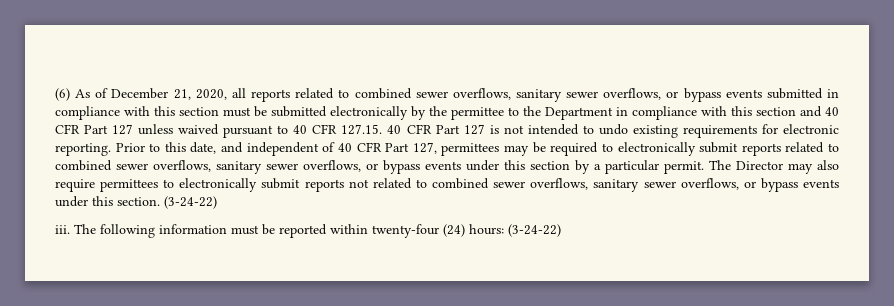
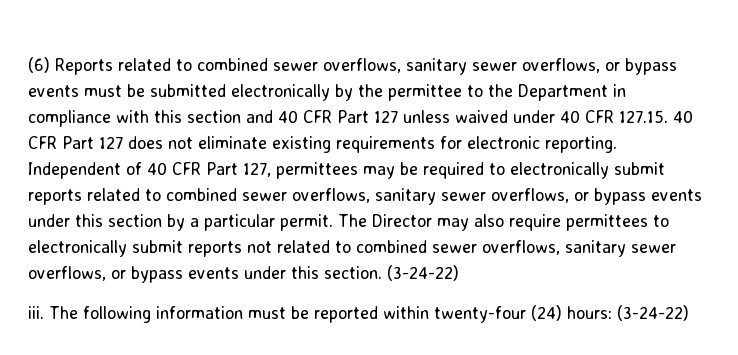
- (6) As of December 21, 2020, all reports related to combined sewer overflows, sanitary sewer overflows, or bypass events submitted in compliance with this section must be submitted electronically by the permittee to the Department in compliance with this section and 40 CFR Part 127 unless waived pursuant to 40 CFR 127.15. 40 CFR Part 127 is not intended to undo existing requirements for electronic reporting.
+ (6) Reports related to combined sewer overflows, sanitary sewer overflows, or bypass events must be submitted electronically by the permittee to the Department in compliance with this section and 40 CFR Part 127 unless waived under 40 CFR 127.15. 40 CFR Part 127 does not eliminate existing requirements for electronic reporting.
- Prior to this date, and independent of 40 CFR Part 127, permittees may be required to electronically submit reports related to combined sewer overflows, sanitary sewer overflows, or bypass events under this section by a particular permit.
+ Independent of 40 CFR Part 127, permittees may be required to electronically submit reports related to combined sewer overflows, sanitary sewer overflows, or bypass events under this section by a particular permit.

